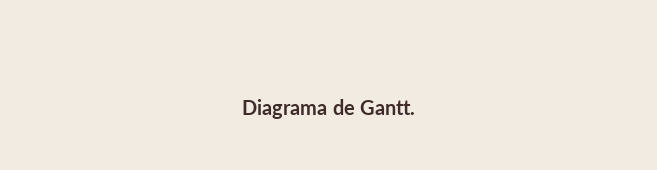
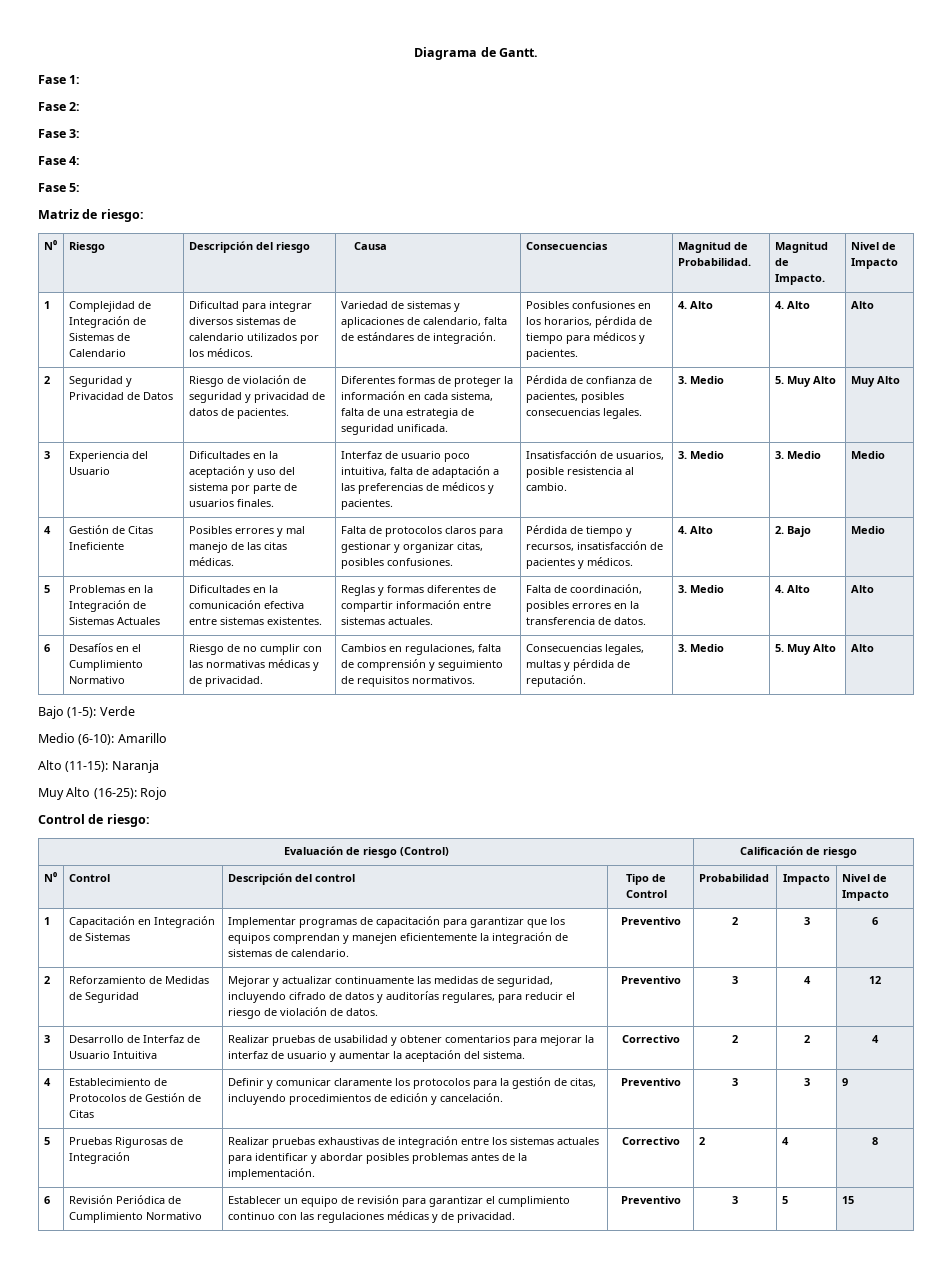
+ Fase 1:
+ Fase 2:
+ Fase 3:
+ Fase 4:
+ Fase 5:
+ Matriz de riesgo:
+ N⁰ | Riesgo | Descripción del riesgo | Causa | Consecuencias | Magnitud de Probabilidad. | Magnitud de Impacto. | Nivel de Impacto
+ 1 | Complejidad de Integración de Sistemas de Calendario | Dificultad para integrar diversos sistemas de calendario utilizados por los médicos. | Variedad de sistemas y aplicaciones de calendario, falta de estándares de integración. | Posibles confusiones en los horarios, pérdida de tiempo para médicos y pacientes. | 4. Alto | 4. Alto | Alto
+ 2 | Seguridad y Privacidad de Datos | Riesgo de violación de seguridad y privacidad de datos de pacientes. | Diferentes formas de proteger la información en cada sistema, falta de una estrategia de seguridad unificada. | Pérdida de confianza de pacientes, posibles consecuencias legales. | 3. Medio | 5. Muy Alto | Muy Alto
+ 3 | Experiencia del Usuario | Dificultades en la aceptación y uso del sistema por parte de usuarios finales. | Interfaz de usuario poco intuitiva, falta de adaptación a las preferencias de médicos y pacientes. | Insatisfacción de usuarios, posible resistencia al cambio. | 3. Medio | 3. Medio | Medio
+ 4 | Gestión de Citas Ineficiente | Posibles errores y mal manejo de las citas médicas. | Falta de protocolos claros para gestionar y organizar citas, posibles confusiones. | Pérdida de tiempo y recursos, insatisfacción de pacientes y médicos. | 4. Alto | 2. Bajo | Medio
+ 5 | Problemas en la Integración de Sistemas Actuales | Dificultades en la comunicación efectiva entre sistemas existentes. | Reglas y formas diferentes de compartir información entre sistemas actuales. | Falta de coordinación, posibles errores en la transferencia de datos. | 3. Medio | 4. Alto | Alto
+ 6 | Desafíos en el Cumplimiento Normativo | Riesgo de no cumplir con las normativas médicas y de privacidad. | Cambios en regulaciones, falta de comprensión y seguimiento de requisitos normativos. | Consecuencias legales, multas y pérdida de reputación. | 3. Medio | 5. Muy Alto | Alto
+ Bajo (1-5): Verde
+ Medio (6-10): Amarillo
+ Alto (11-15): Naranja
+ Muy Alto (16-25): Rojo
+ Control de riesgo:
+ Evaluación de riesgo (Control) | Calificación de riesgo
+ N⁰ | Control | Descripción del control | Tipo de Control | Probabilidad | Impacto | Nivel de Impacto
+ 1 | Capacitación en Integración de Sistemas | Implementar programas de capacitación para garantizar que los equipos comprendan y manejen eficientemente la integración de sistemas de calendario. | Preventivo | 2 | 3 | 6
+ 2 | Reforzamiento de Medidas de Seguridad | Mejorar y actualizar continuamente las medidas de seguridad, incluyendo cifrado de datos y auditorías regulares, para reducir el riesgo de violación de datos. | Preventivo | 3 | 4 | 12
+ 3 | Desarrollo de Interfaz de Usuario Intuitiva | Realizar pruebas de usabilidad y obtener comentarios para mejorar la interfaz de usuario y aumentar la aceptación del sistema. | Correctivo | 2 | 2 | 4
+ 4 | Establecimiento de Protocolos de Gestión de Citas | Definir y comunicar claramente los protocolos para la gestión de citas, incluyendo procedimientos de edición y cancelación. | Preventivo | 3 | 3 | 9
+ 5 | Pruebas Rigurosas de Integración | Realizar pruebas exhaustivas de integración entre los sistemas actuales para identificar y abordar posibles problemas antes de la implementación. | Correctivo | 2 | 4 | 8
+ 6 | Revisión Periódica de Cumplimiento Normativo | Establecer un equipo de revisión para garantizar el cumplimiento continuo con las regulaciones médicas y de privacidad. | Preventivo | 3 | 5 | 15

